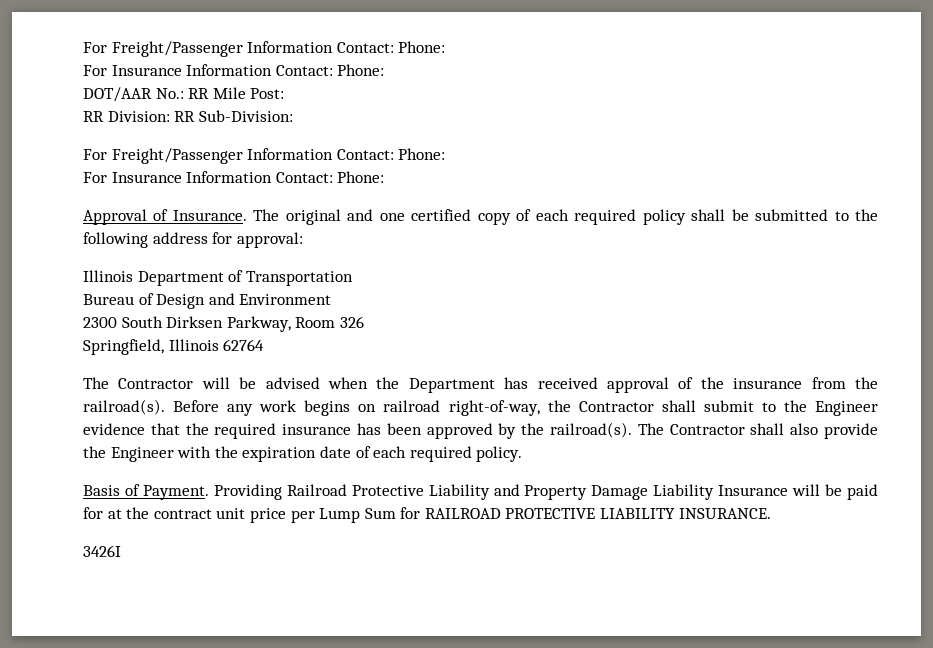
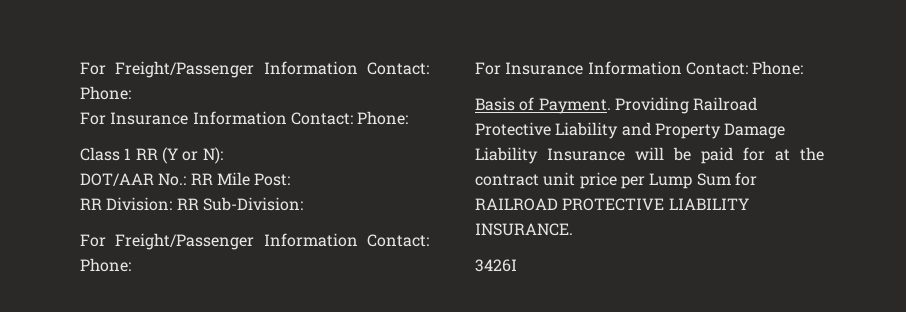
+ Class 1 RR (Y or N):
- Approval of Insurance. The original and one certified copy of each required policy shall be submitted to the following address for approval:
- Illinois Department of Transportation
- Bureau of Design and Environment
- 2300 South Dirksen Parkway, Room 326
- Springfield, Illinois 62764
- The Contractor will be advised when the Department has received approval of the insurance from the railroad(s). Before any work begins on railroad right-of-way, the Contractor shall submit to the Engineer evidence that the required insurance has been approved by the railroad(s). The Contractor shall also provide the Engineer with the expiration date of each required policy.

